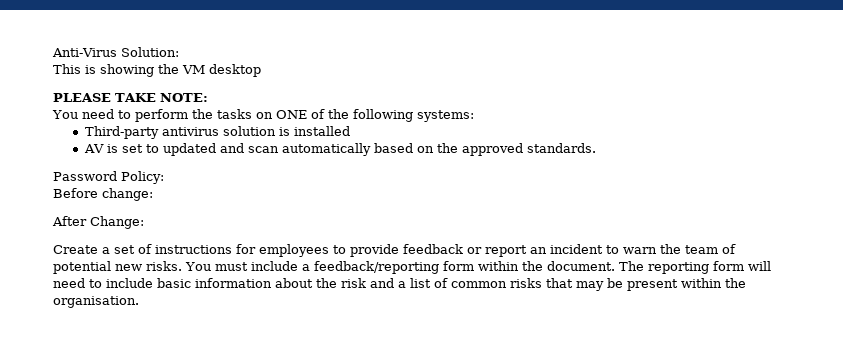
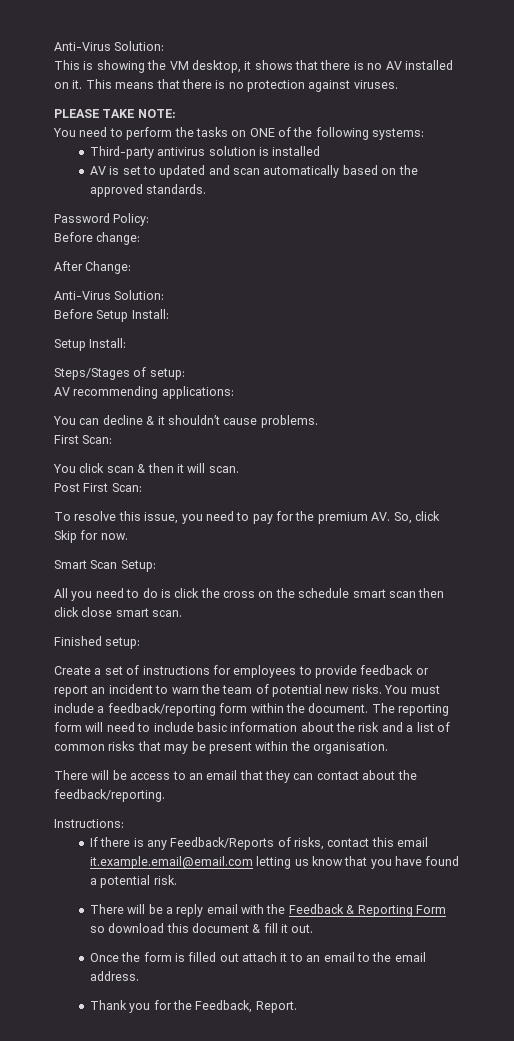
- This is showing the VM desktop
+ This is showing the VM desktop, it shows that there is no AV installed on it. This means that there is no protection against viruses.
  After Change:
+ Anti-Virus Solution:
+ Before Setup Install:
+ Setup Install:
+ Steps/Stages of setup:
+ AV recommending applications:
+ You can decline & it shouldn’t cause problems.
+ First Scan:
+ You click scan & then it will scan.
+ Post First Scan:
+ To resolve this issue, you need to pay for the premium AV. So, click Skip for now.
+ Smart Scan Setup:
+ All you need to do is click the cross on the schedule smart scan then click close smart scan.
+ Finished setup:
+ There will be access to an email that they can contact about the feedback/reporting.
+ Instructions:
+ If there is any Feedback/Reports of risks, contact this email it.example.email@email.com letting us know that you have found a potential risk.
+ There will be a reply email with the Feedback & Reporting Form so download this document & fill it out.
+ Once the form is filled out attach it to an email to the email address.
+ Thank you for the Feedback, Report.

